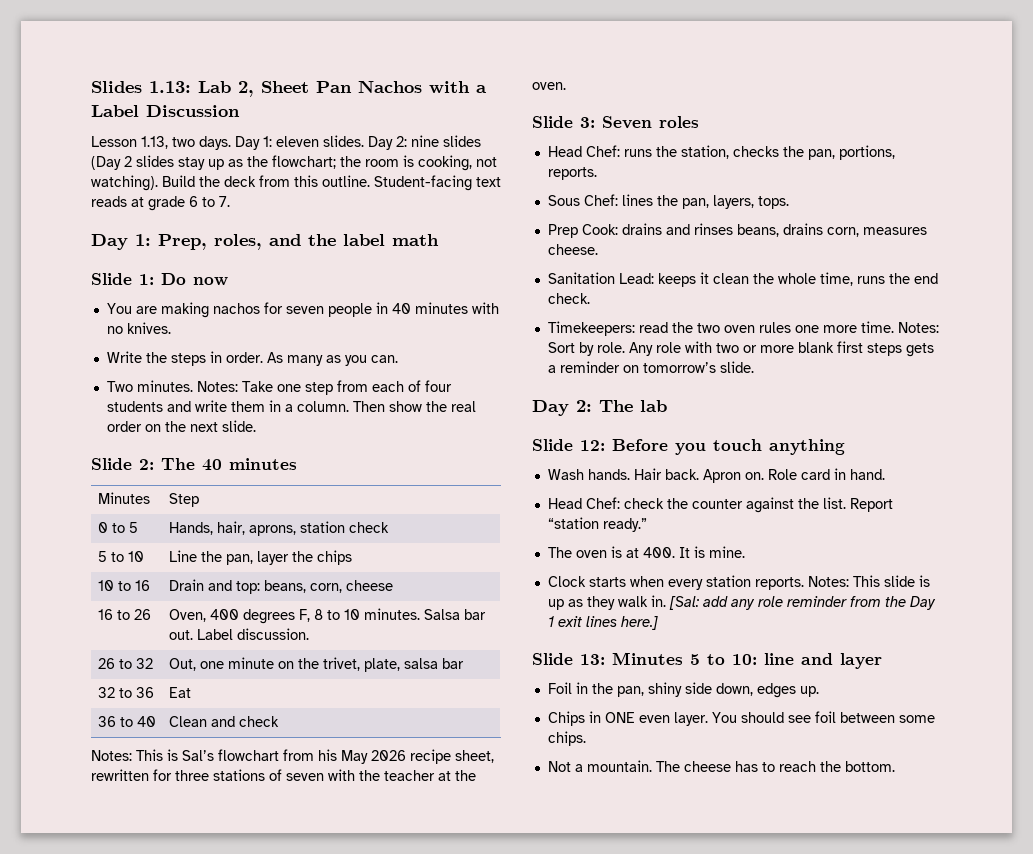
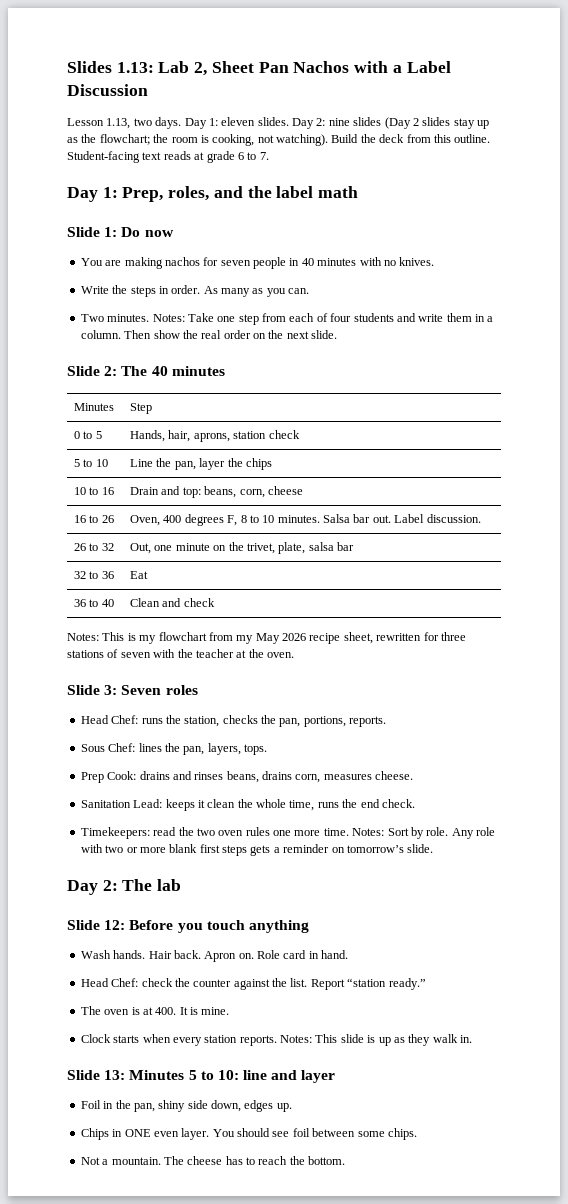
- Notes: This is Sal’s flowchart from his May 2026 recipe sheet, rewritten for three stations of seven with the teacher at the oven.
+ Notes: This is my flowchart from my May 2026 recipe sheet, rewritten for three stations of seven with the teacher at the oven.
- [Sal: add any role reminder from the Day 1 exit lines here.]

